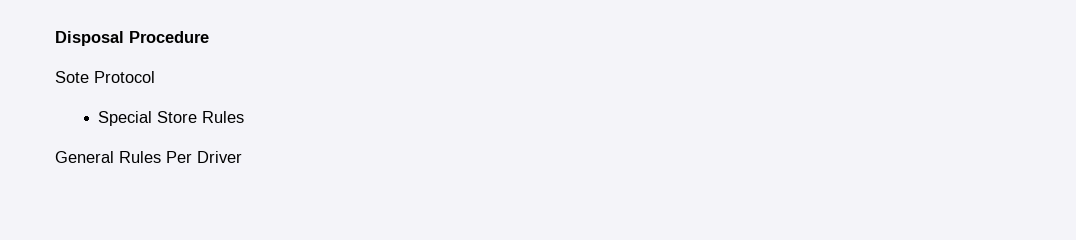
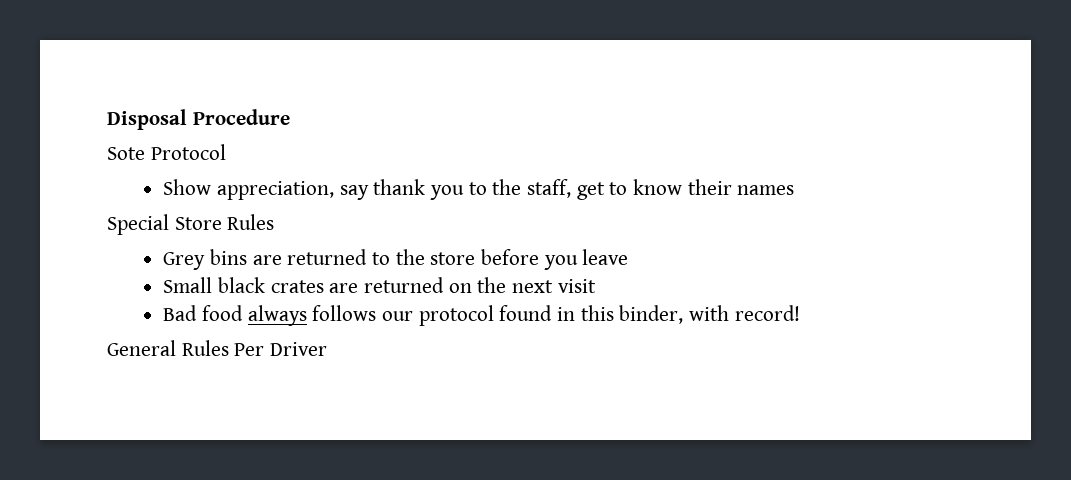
+ Show appreciation, say thank you to the staff, get to know their names
  Special Store Rules
+ Grey bins are returned to the store before you leave
+ Small black crates are returned on the next visit
+ Bad food always follows our protocol found in this binder, with record!

